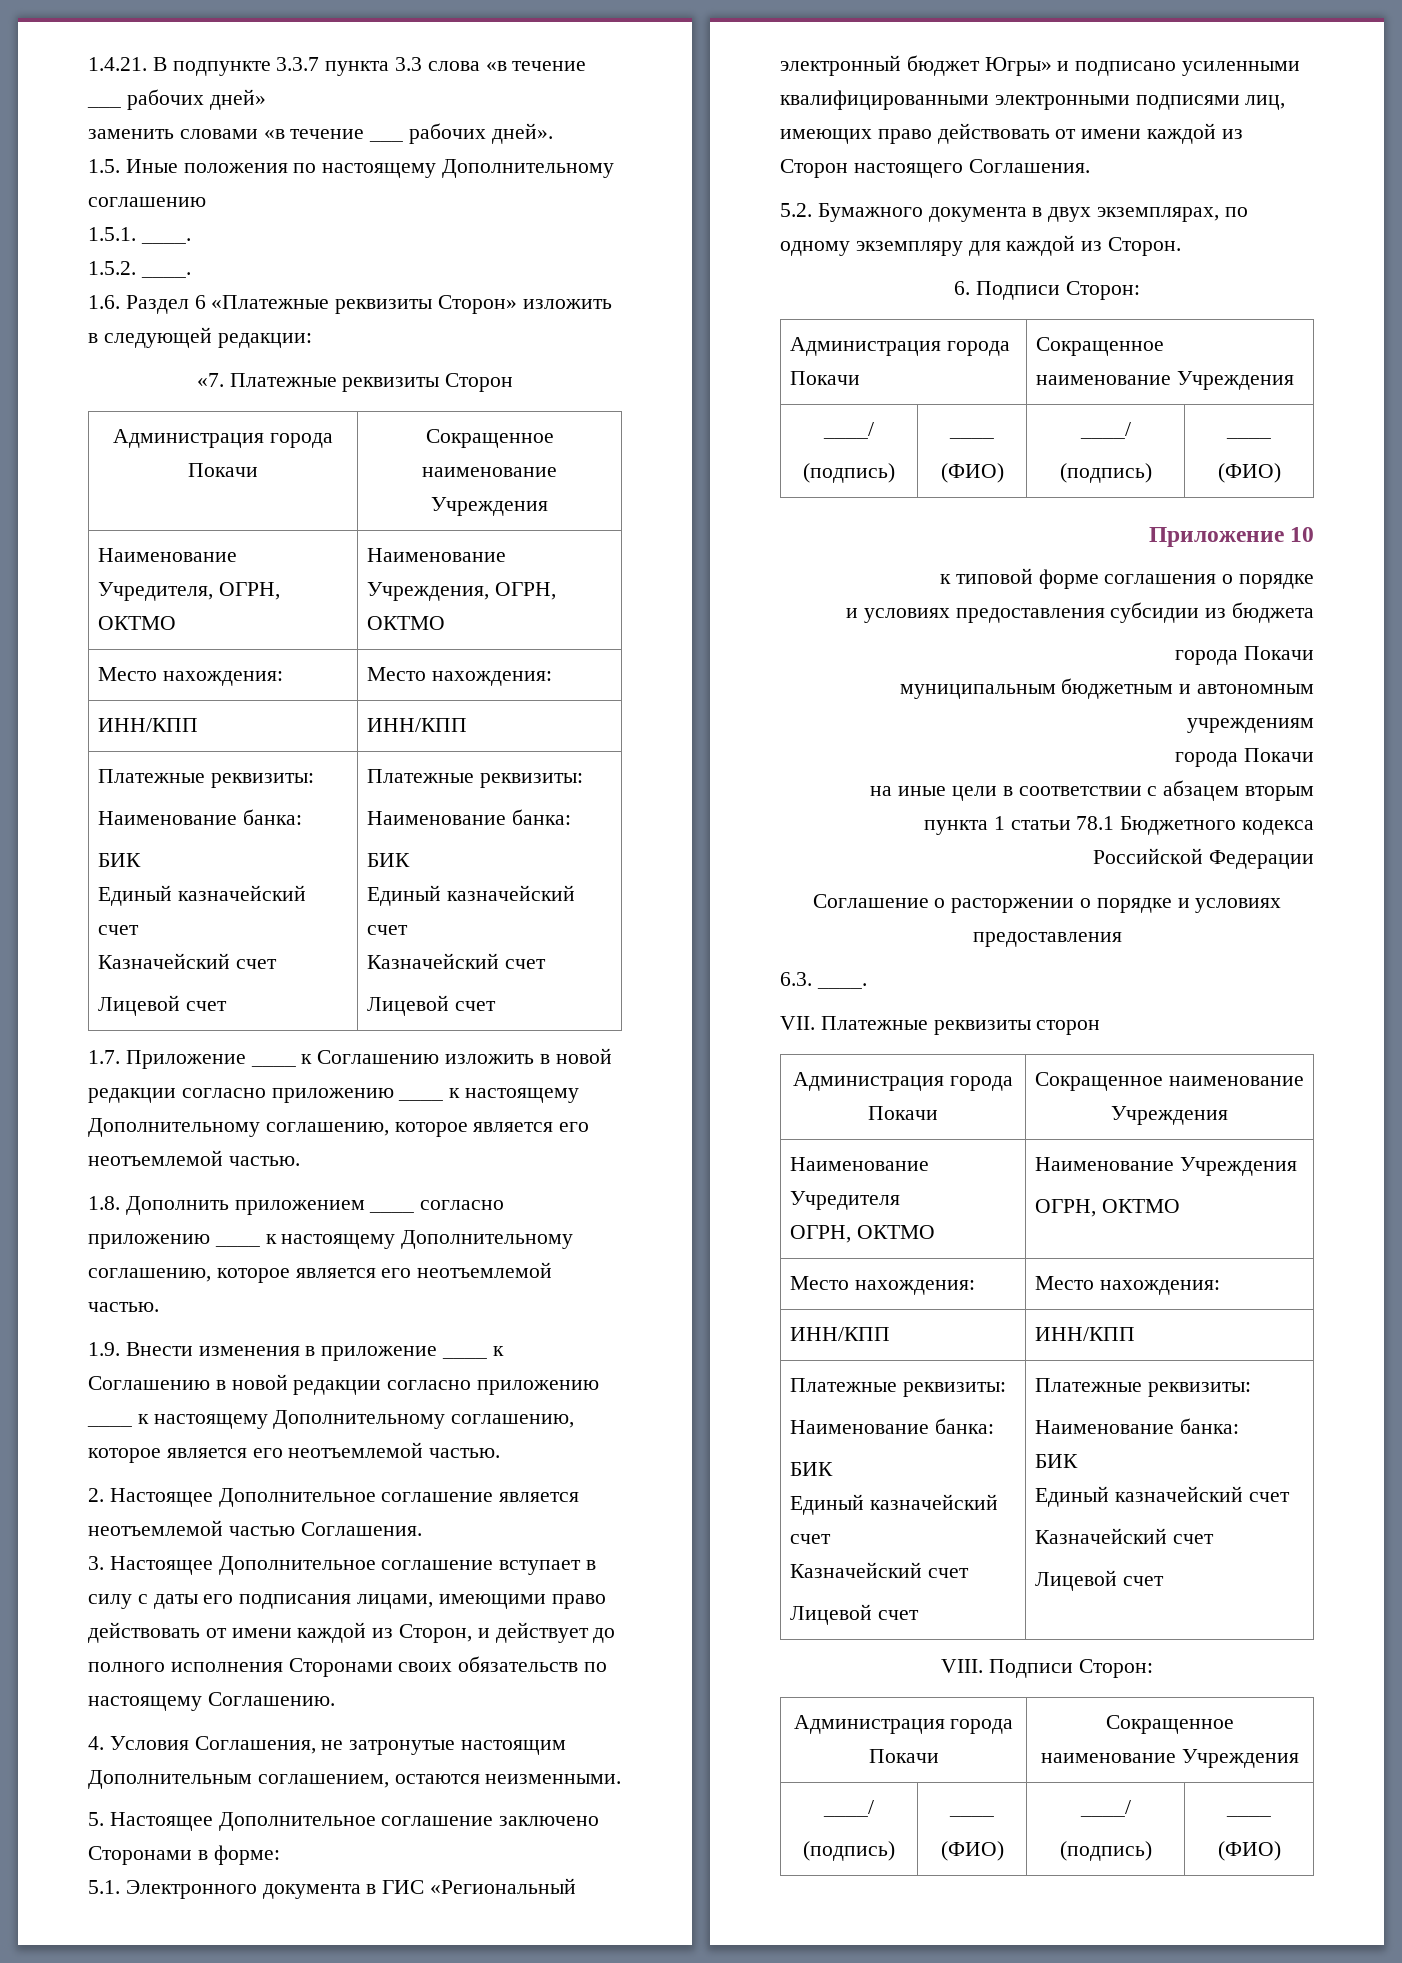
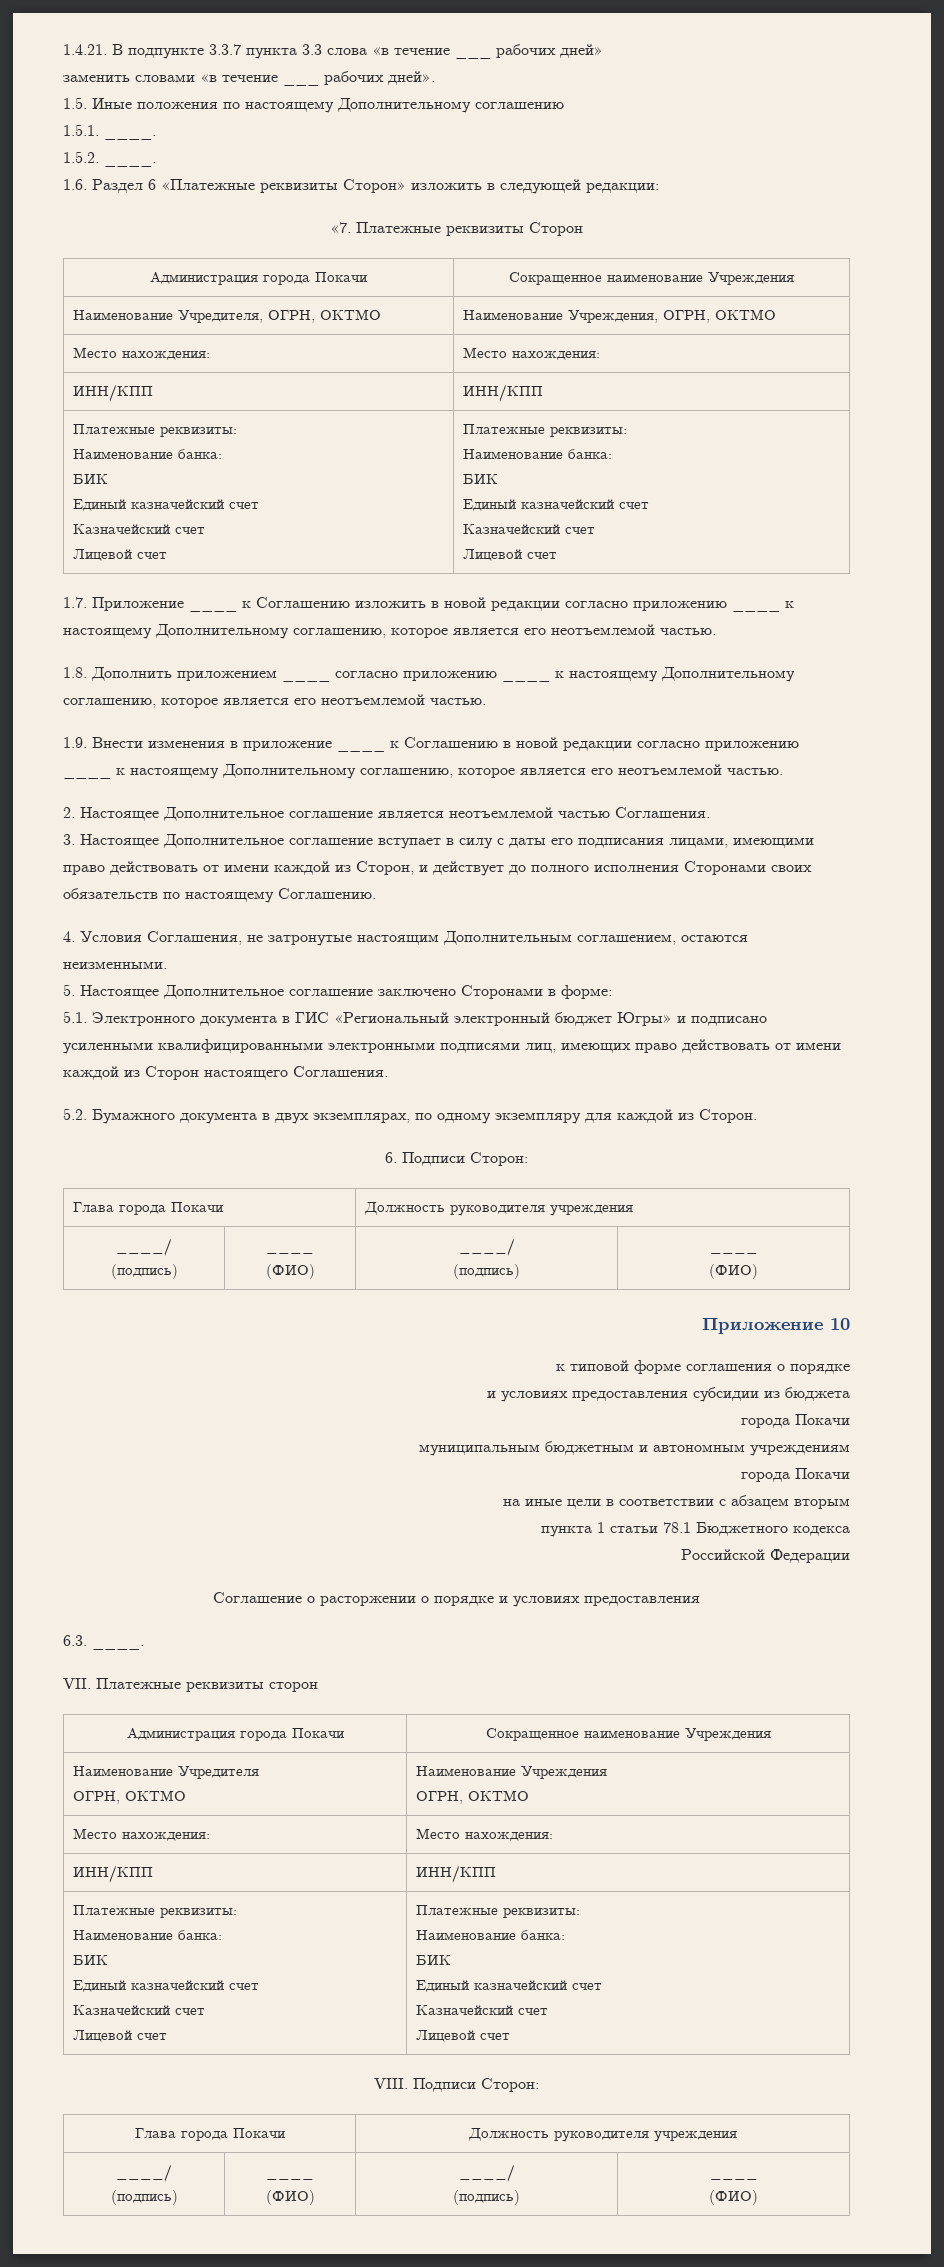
  6. Подписи Сторон:
- Администрация города Покачи | Сокращенное наименование Учреждения
+ Глава города Покачи | Должность руководителя учреждения
  VIII. Подписи Сторон:
- Администрация города Покачи | Сокращенное наименование Учреждения
+ Глава города Покачи | Должность руководителя учреждения

